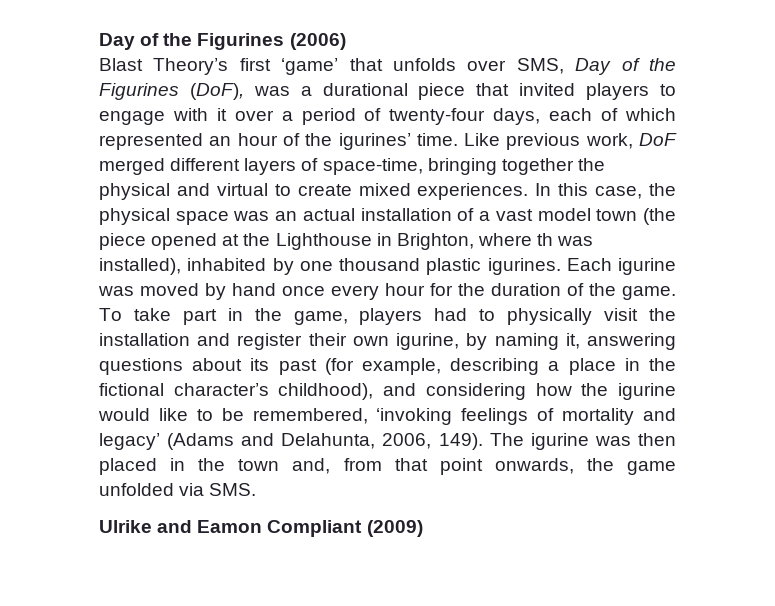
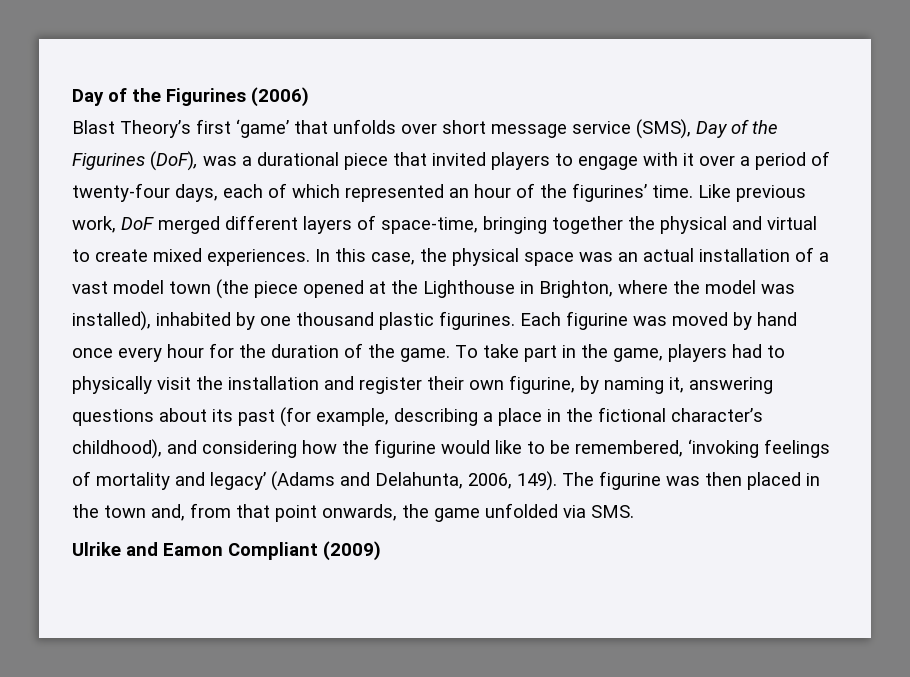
- Blast Theory’s first ‘game’ that unfolds over SMS, Day of the Figurines (DoF), was a durational piece that invited players to engage with it over a period of twenty-four days, each of which represented an hour of the igurines’ time.
+ Blast Theory’s first ‘game’ that unfolds over short message service (SMS), Day of the Figurines (DoF), was a durational piece that invited players to engage with it over a period of twenty-four days, each of which represented an hour of the figurines’ time.
- In this case, the physical space was an actual installation of a vast model town (the piece opened at the Lighthouse in Brighton, where th was installed), inhabited by one thousand plastic igurines. Each igurine was moved by hand once every hour for the duration of the game.
+ In this case, the physical space was an actual installation of a vast model town (the piece opened at the Lighthouse in Brighton, where the model was installed), inhabited by one thousand plastic figurines. Each figurine was moved by hand once every hour for the duration of the game.
- To take part in the game, players had to physically visit the installation and register their own igurine, by naming it, answering questions about its past (for example, describing a place in the fictional character’s childhood), and considering how the igurine would like to be remembered, ‘invoking feelings of mortality and legacy’ (Adams and Delahunta, 2006, 149).
+ To take part in the game, players had to physically visit the installation and register their own figurine, by naming it, answering questions about its past (for example, describing a place in the fictional character’s childhood), and considering how the figurine would like to be remembered, ‘invoking feelings of mortality and legacy’ (Adams and Delahunta, 2006, 149).
- The igurine was then placed in the town and, from that point onwards, the game unfolded via SMS.
+ The figurine was then placed in the town and, from that point onwards, the game unfolded via SMS.

